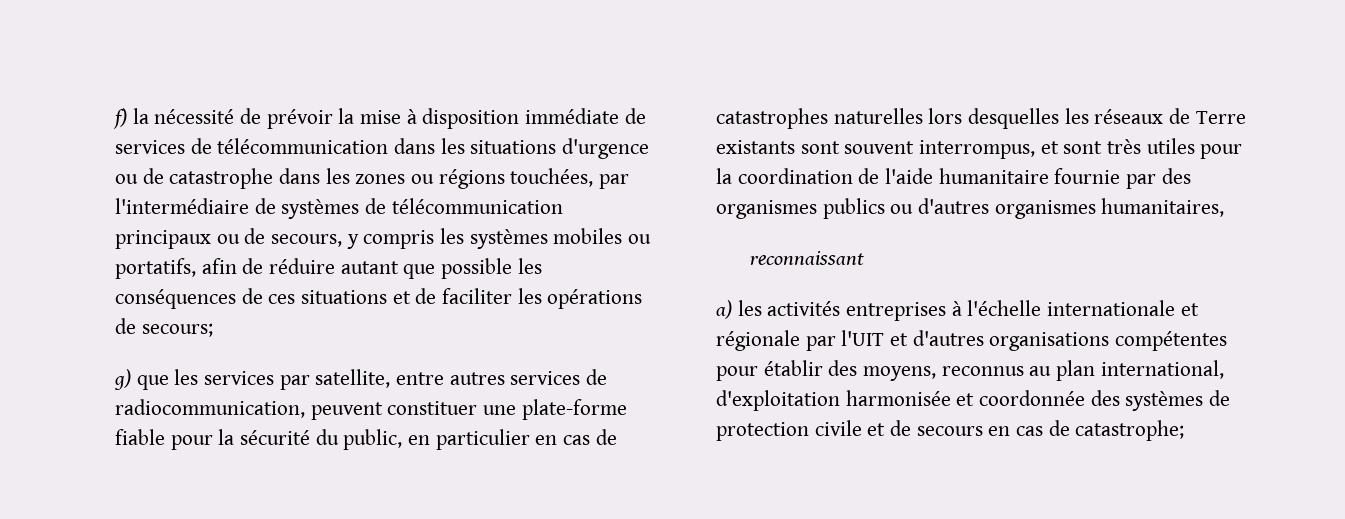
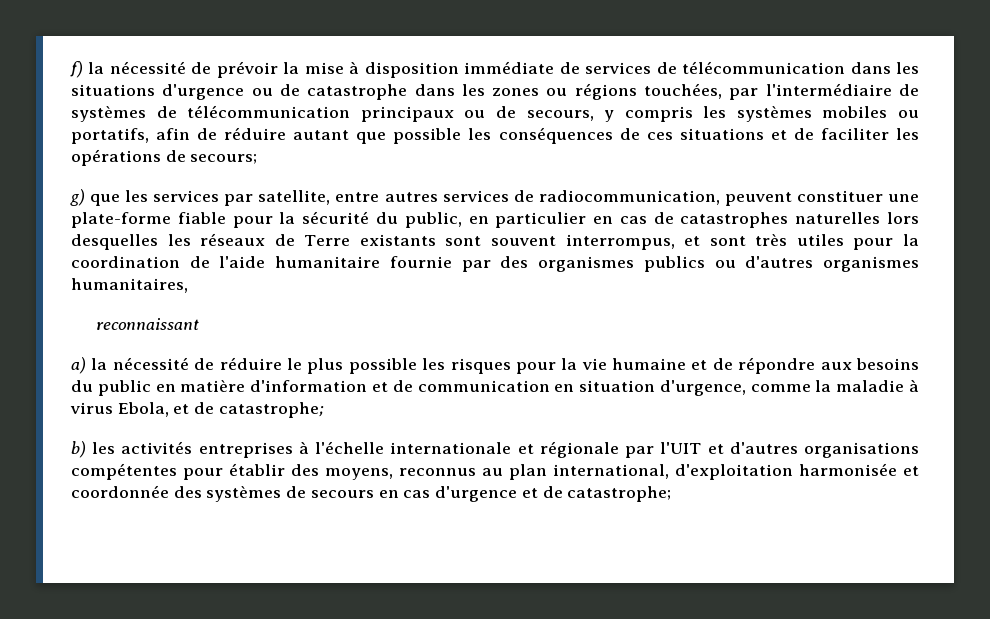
- a) les activités entreprises à l'échelle internationale et régionale par l'UIT et d'autres organisations compétentes pour établir des moyens, reconnus au plan international, d'exploitation harmonisée et coordonnée des systèmes de protection civile et de secours en cas de catastrophe;
+ a) la nécessité de réduire le plus possible les risques pour la vie humaine et de répondre aux besoins du public en matière d'information et de communication en situation d'urgence, comme la maladie à virus Ebola, et de catastrophe;
+ b) les activités entreprises à l'échelle internationale et régionale par l'UIT et d'autres organisations compétentes pour établir des moyens, reconnus au plan international, d'exploitation harmonisée et coordonnée des systèmes de secours en cas d'urgence et de catastrophe;

